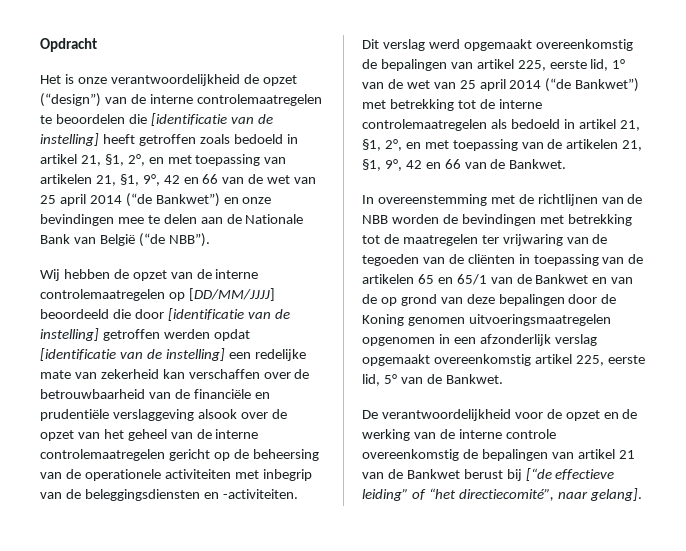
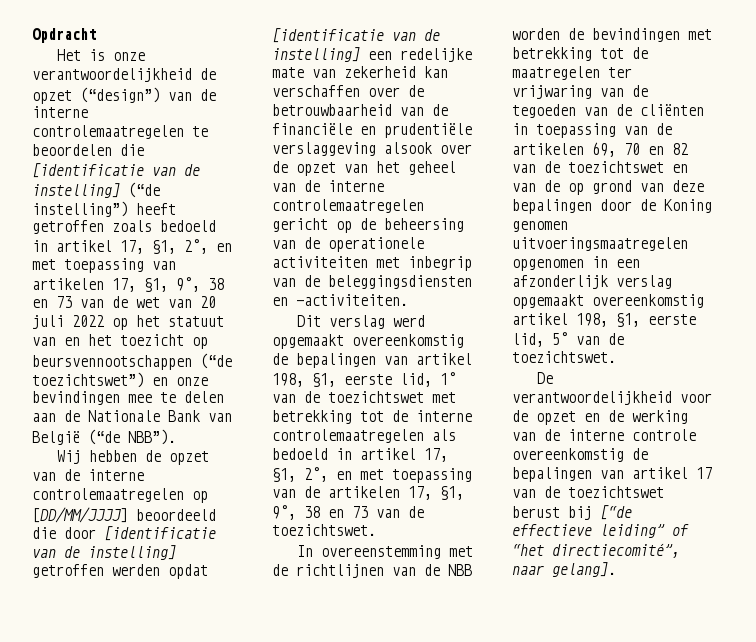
- Het is onze verantwoordelijkheid de opzet (“design”) van de interne controlemaatregelen te beoordelen die [identificatie van de instelling] heeft getroffen zoals bedoeld in artikel 21, §1, 2°, en met toepassing van artikelen 21, §1, 9°, 42 en 66 van de wet van 25 april 2014 (“de Bankwet”) en onze bevindingen mee te delen aan de Nationale Bank van België (“de NBB”).
+ Het is onze verantwoordelijkheid de opzet (“design”) van de interne controlemaatregelen te beoordelen die [identificatie van de instelling] (“de instelling”) heeft getroffen zoals bedoeld in artikel 17, §1, 2°, en met toepassing van artikelen 17, §1, 9°, 38 en 73 van de wet van 20 juli 2022 op het statuut van en het toezicht op beursvennootschappen (“de toezichtswet”) en onze bevindingen mee te delen aan de Nationale Bank van België (“de NBB”).
- Dit verslag werd opgemaakt overeenkomstig de bepalingen van artikel 225, eerste lid, 1° van de wet van 25 april 2014 (“de Bankwet”) met betrekking tot de interne controlemaatregelen als bedoeld in artikel 21, §1, 2°, en met toepassing van de artikelen 21, §1, 9°, 42 en 66 van de Bankwet.
+ Dit verslag werd opgemaakt overeenkomstig de bepalingen van artikel 198, §1, eerste lid, 1° van de toezichtswet met betrekking tot de interne controlemaatregelen als bedoeld in artikel 17, §1, 2°, en met toepassing van de artikelen 17, §1, 9°, 38 en 73 van de toezichtswet.
- In overeenstemming met de richtlijnen van de NBB worden de bevindingen met betrekking tot de maatregelen ter vrijwaring van de tegoeden van de cliënten in toepassing van de artikelen 65 en 65/1 van de Bankwet en van de op grond van deze bepalingen door de Koning genomen uitvoeringsmaatregelen opgenomen in een afzonderlijk verslag opgemaakt overeenkomstig artikel 225, eerste lid, 5° van de Bankwet.
+ In overeenstemming met de richtlijnen van de NBB worden de bevindingen met betrekking tot de maatregelen ter vrijwaring van de tegoeden van de cliënten in toepassing van de artikelen 69, 70 en 82 van de toezichtswet en van de op grond van deze bepalingen door de Koning genomen uitvoeringsmaatregelen opgenomen in een afzonderlijk verslag opgemaakt overeenkomstig artikel 198, §1, eerste lid, 5° van de toezichtswet.
- De verantwoordelijkheid voor de opzet en de werking van de interne controle overeenkomstig de bepalingen van artikel 21 van de Bankwet berust bij [“de effectieve leiding” of “het directiecomité”, naar gelang].
+ De verantwoordelijkheid voor de opzet en de werking van de interne controle overeenkomstig de bepalingen van artikel 17 van de toezichtswet berust bij [“de effectieve leiding” of “het directiecomité”, naar gelang].

